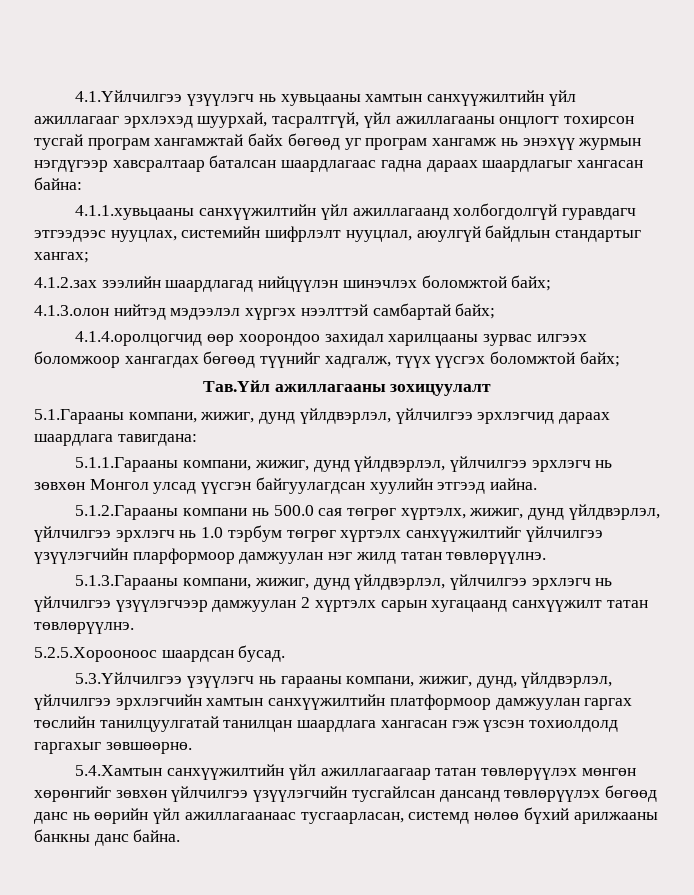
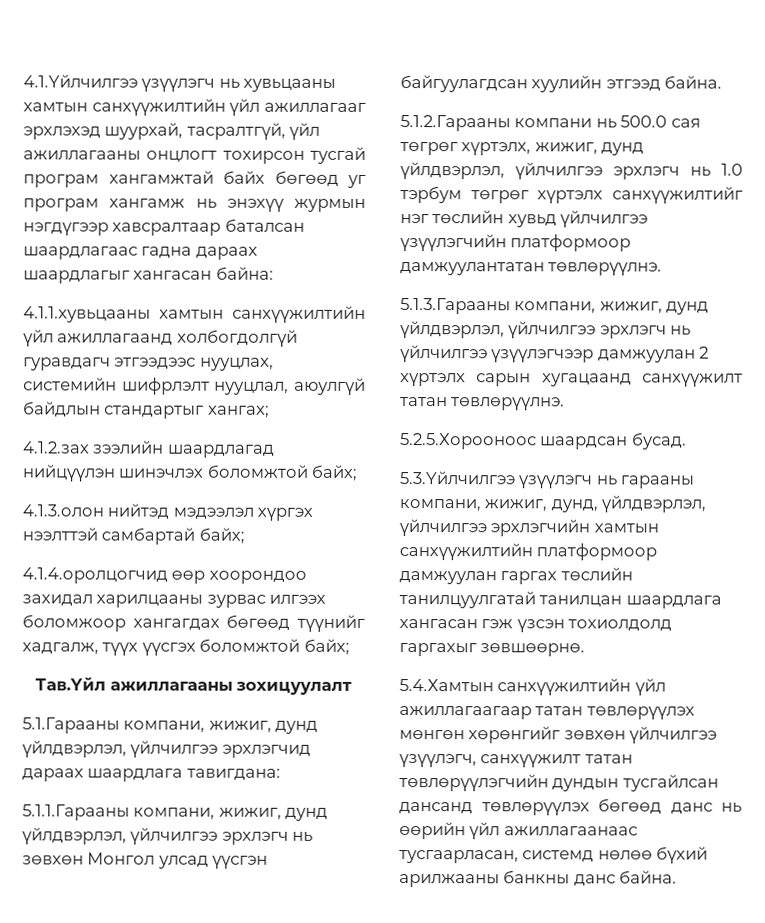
- 4.1.1.хувьцааны санхүүжилтийн үйл ажиллагаанд холбогдолгүй гуравдагч этгээдээс нууцлах, системийн шифрлэлт нууцлал, аюулгүй байдлын стандартыг хангах;
+ 4.1.1.хувьцааны хамтын санхүүжилтийн үйл ажиллагаанд холбогдолгүй гуравдагч этгээдээс нууцлах, системийн шифрлэлт нууцлал, аюулгүй байдлын стандартыг хангах;
- 5.1.1.Гарааны компани, жижиг, дунд үйлдвэрлэл, үйлчилгээ эрхлэгч нь зөвхөн Монгол улсад үүсгэн байгуулагдсан хуулийн этгээд иайна.
+ 5.1.1.Гарааны компани, жижиг, дунд үйлдвэрлэл, үйлчилгээ эрхлэгч нь зөвхөн Монгол улсад үүсгэн байгуулагдсан хуулийн этгээд байна.
- 5.1.2.Гарааны компани нь 500.0 сая төгрөг хүртэлх, жижиг, дунд үйлдвэрлэл, үйлчилгээ эрхлэгч нь 1.0 тэрбум төгрөг хүртэлх санхүүжилтийг үйлчилгээ үзүүлэгчийн пларформоор дамжуулан нэг жилд татан төвлөрүүлнэ.
+ 5.1.2.Гарааны компани нь 500.0 сая төгрөг хүртэлх, жижиг, дунд үйлдвэрлэл, үйлчилгээ эрхлэгч нь 1.0 тэрбум төгрөг хүртэлх санхүүжилтийг нэг төслийн хувьд үйлчилгээ үзүүлэгчийн платформоор дамжуулантатан төвлөрүүлнэ.
- 5.4.Хамтын санхүүжилтийн үйл ажиллагаагаар татан төвлөрүүлэх мөнгөн хөрөнгийг зөвхөн үйлчилгээ үзүүлэгчийн тусгайлсан дансанд төвлөрүүлэх бөгөөд данс нь өөрийн үйл ажиллагаанаас тусгаарласан, системд нөлөө бүхий арилжааны банкны данс байна.
+ 5.4.Хамтын санхүүжилтийн үйл ажиллагаагаар татан төвлөрүүлэх мөнгөн хөрөнгийг зөвхөн үйлчилгээ үзүүлэгч, санхүүжилт татан төвлөрүүлэгчийн дундын тусгайлсан дансанд төвлөрүүлэх бөгөөд данс нь өөрийн үйл ажиллагаанаас тусгаарласан, системд нөлөө бүхий арилжааны банкны данс байна.

